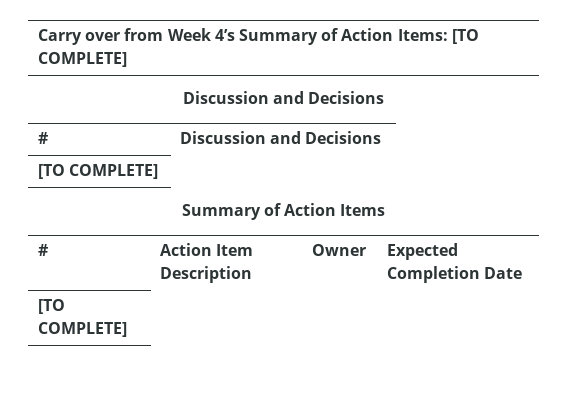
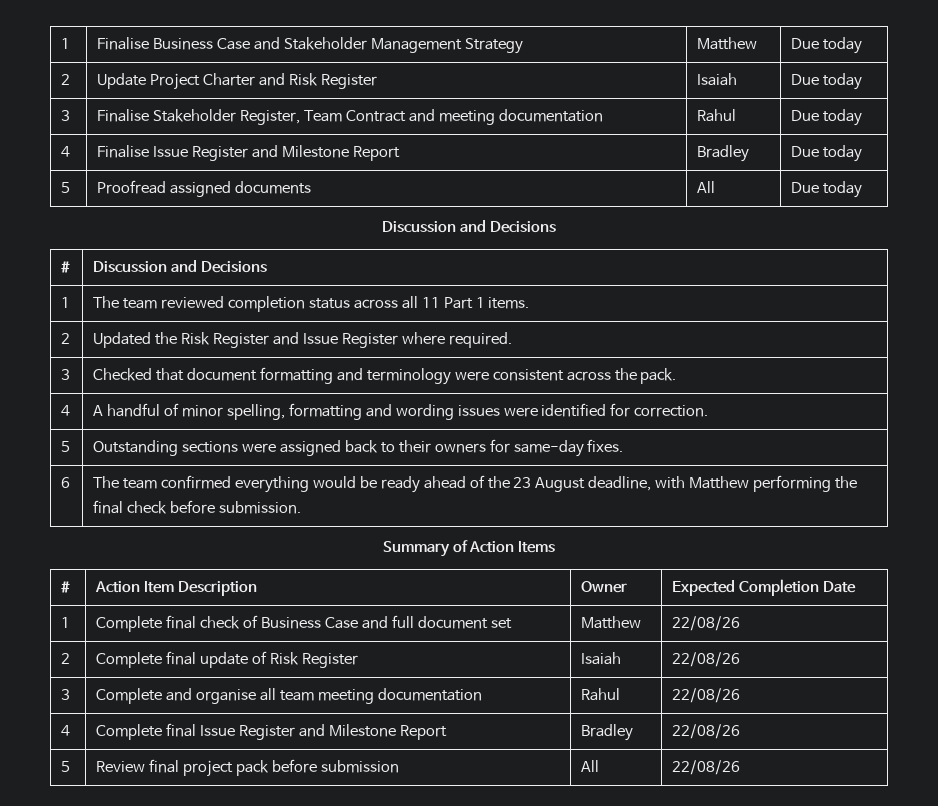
- Carry over from Week 4’s Summary of Action Items: [TO COMPLETE]
+ 1 | Finalise Business Case and Stakeholder Management Strategy | Matthew | Due today
+ 2 | Update Project Charter and Risk Register | Isaiah | Due today
+ 3 | Finalise Stakeholder Register, Team Contract and meeting documentation | Rahul | Due today
+ 4 | Finalise Issue Register and Milestone Report | Bradley | Due today
+ 5 | Proofread assigned documents | All | Due today
  # | Discussion and Decisions
- [TO COMPLETE]
+ 1 | The team reviewed completion status across all 11 Part 1 items.
+ 2 | Updated the Risk Register and Issue Register where required.
+ 3 | Checked that document formatting and terminology were consistent across the pack.
+ 4 | A handful of minor spelling, formatting and wording issues were identified for correction.
+ 5 | Outstanding sections were assigned back to their owners for same-day fixes.
+ 6 | The team confirmed everything would be ready ahead of the 23 August deadline, with Matthew performing the final check before submission.
  # | Action Item Description | Owner | Expected Completion Date
- [TO COMPLETE]
+ 1 | Complete final check of Business Case and full document set | Matthew | 22/08/26
+ 2 | Complete final update of Risk Register | Isaiah | 22/08/26
+ 3 | Complete and organise all team meeting documentation | Rahul | 22/08/26
+ 4 | Complete final Issue Register and Milestone Report | Bradley | 22/08/26
+ 5 | Review final project pack before submission | All | 22/08/26

